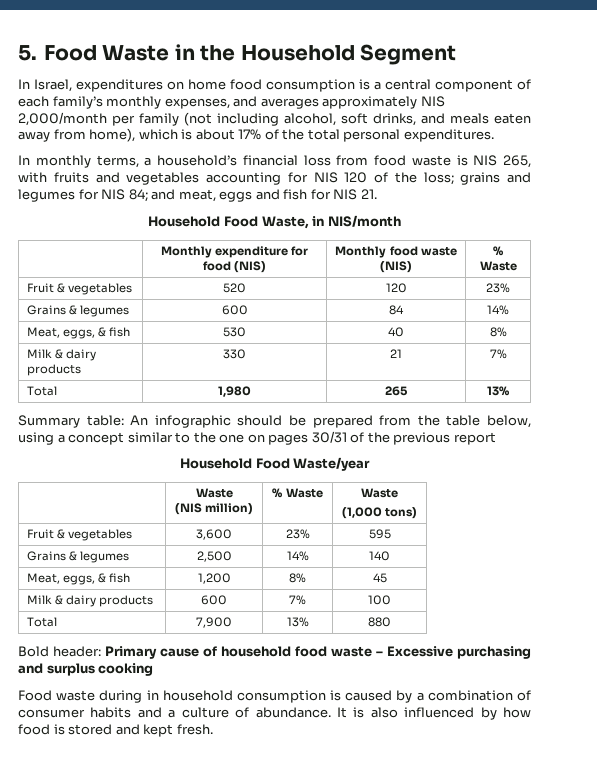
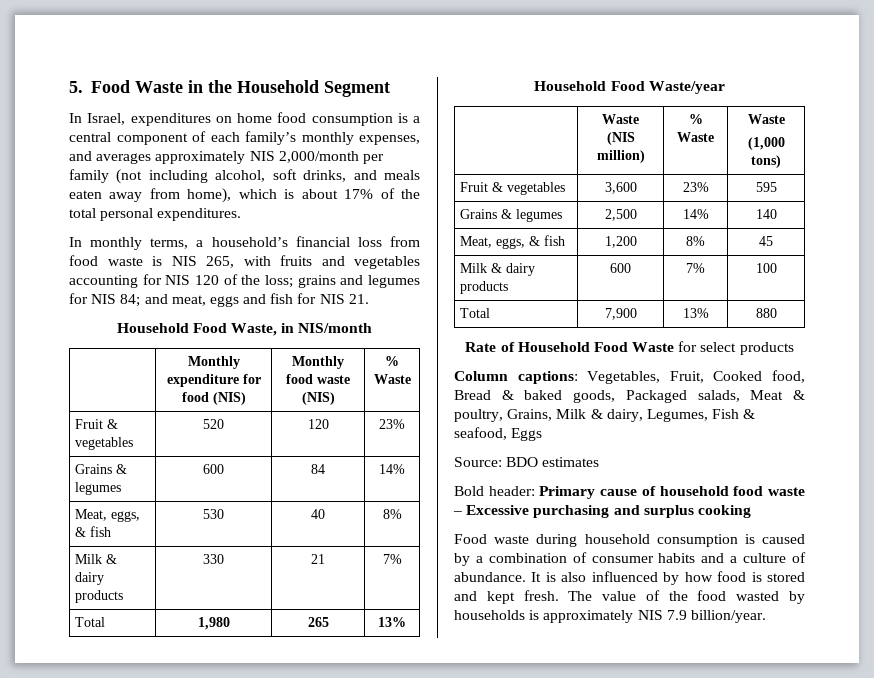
- Summary table: An infographic should be prepared from the table below, using a concept similar to the one on pages 30/31 of the previous report
+ Rate of Household Food Waste for select products
+ Column captions: Vegetables, Fruit, Cooked food, Bread & baked goods, Packaged salads, Meat & poultry, Grains, Milk & dairy, Legumes, Fish & seafood, Eggs
+ Source: BDO estimates
- Food waste during in household consumption is caused by a combination of consumer habits and a culture of abundance.
+ Food waste during household consumption is caused by a combination of consumer habits and a culture of abundance.
+ The value of the food wasted by households is approximately NIS 7.9 billion/year.

